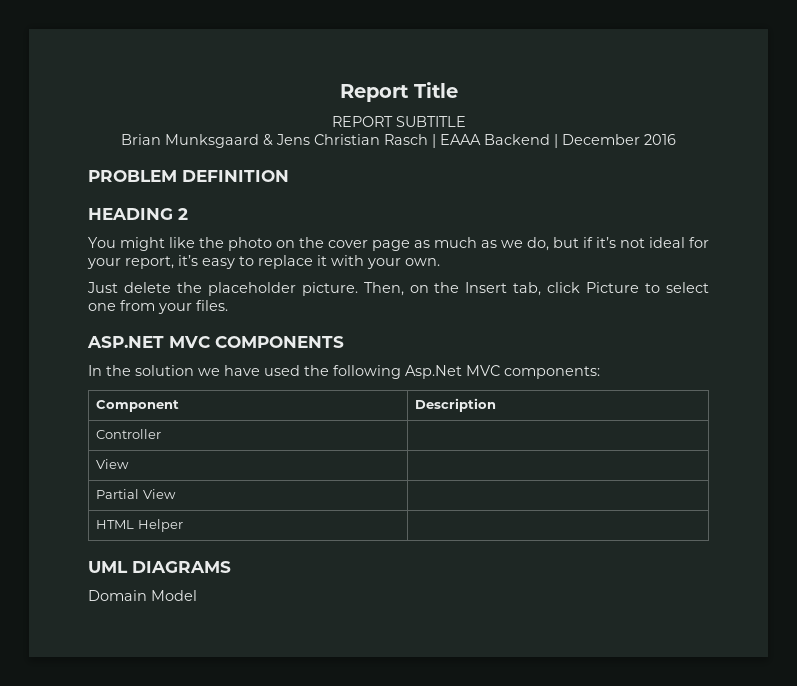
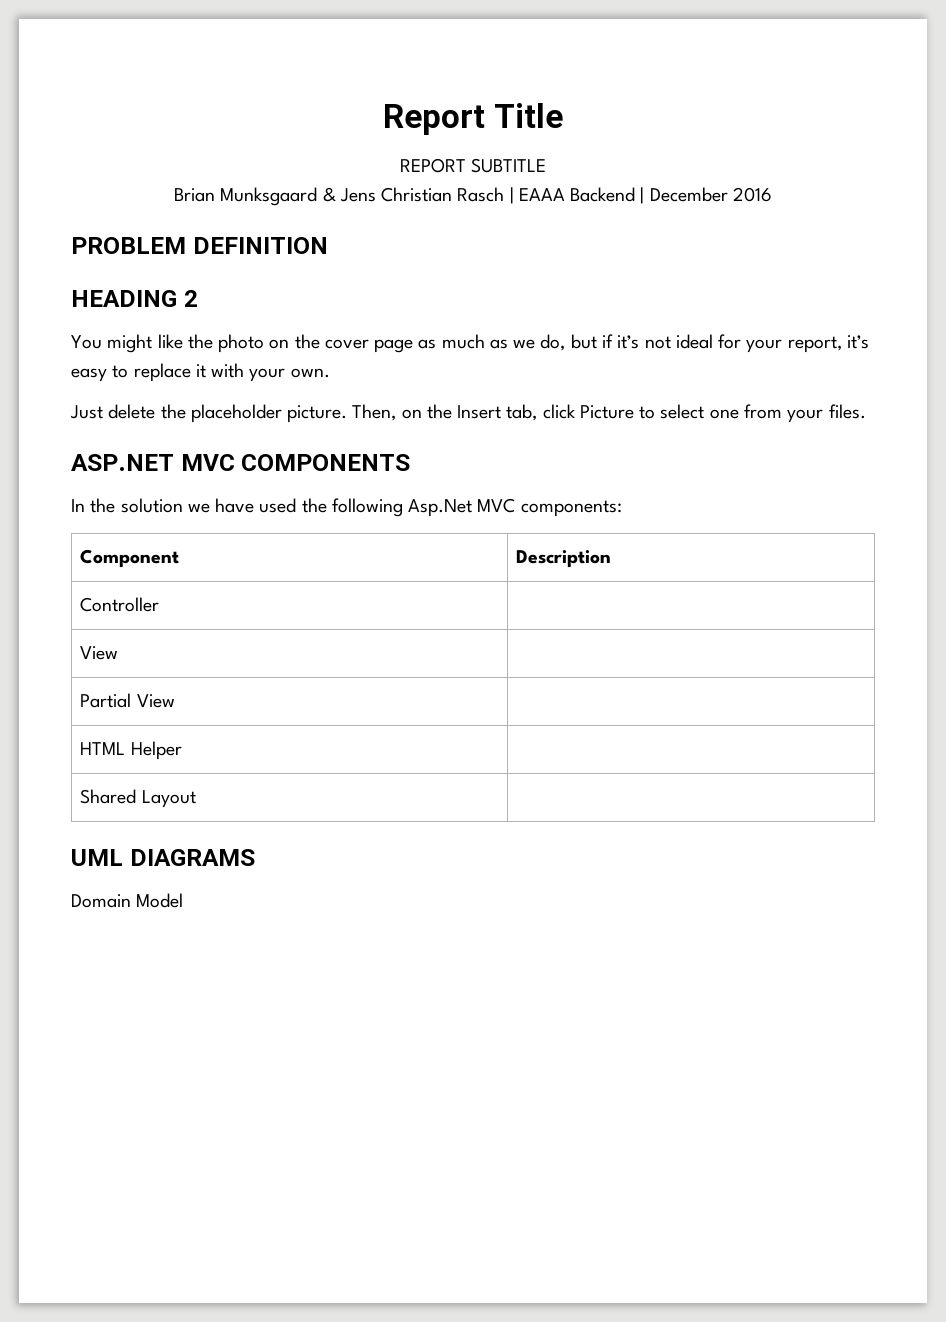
+ Shared Layout |

